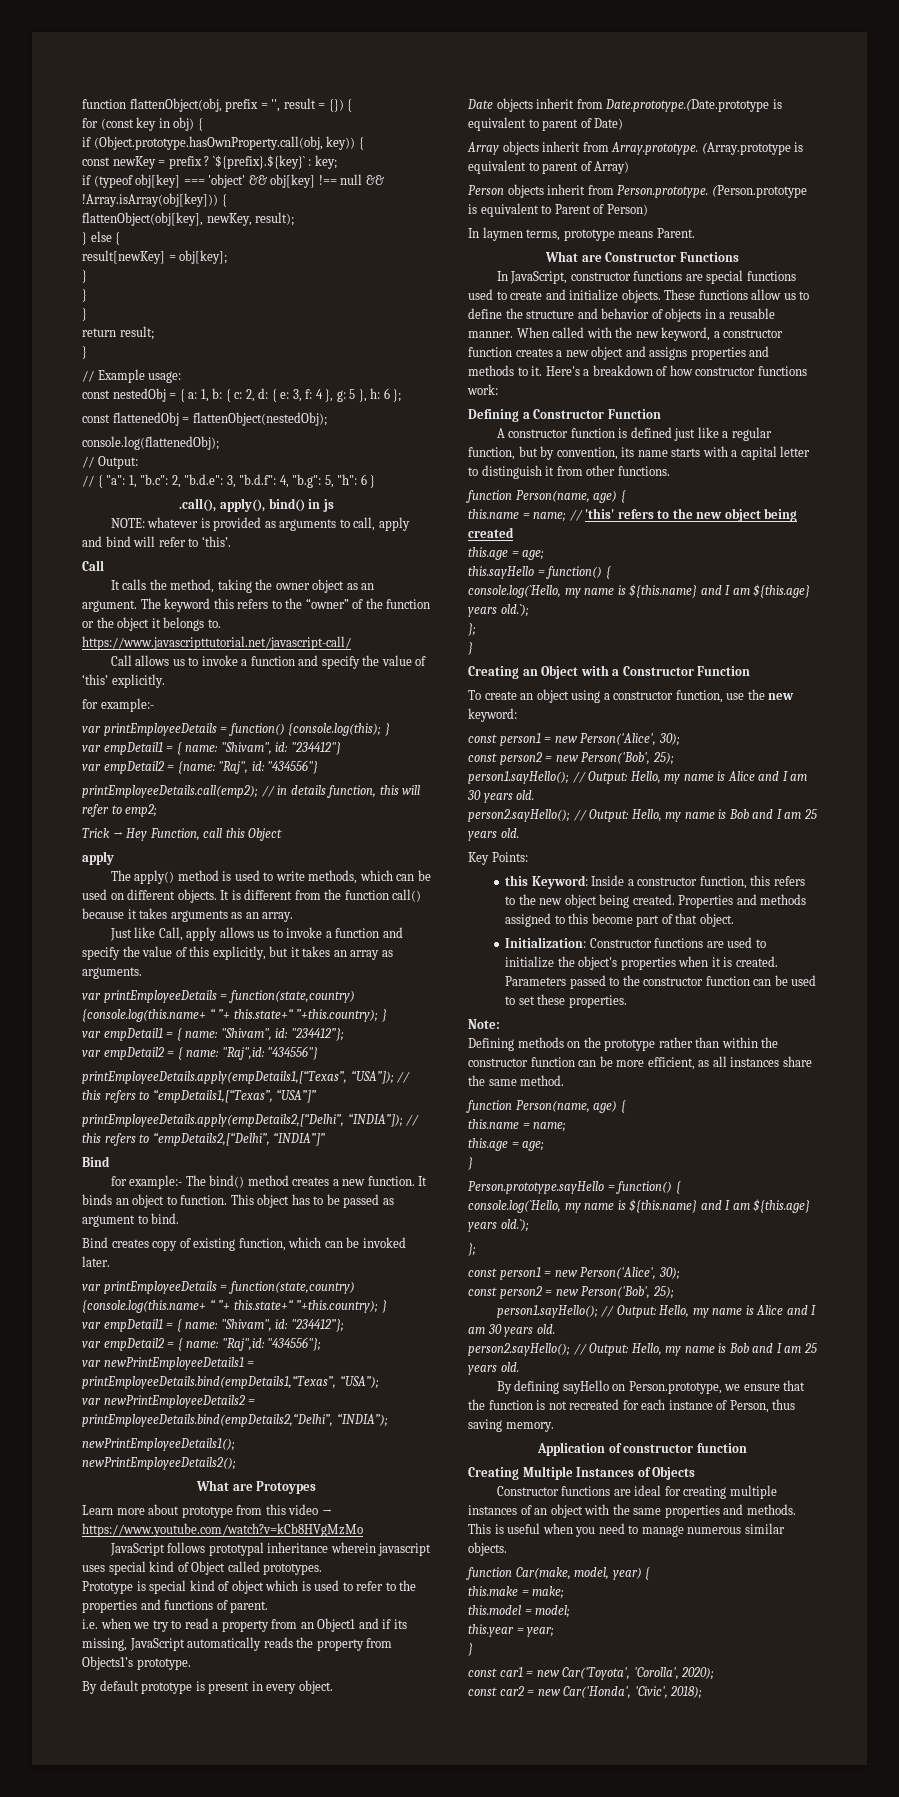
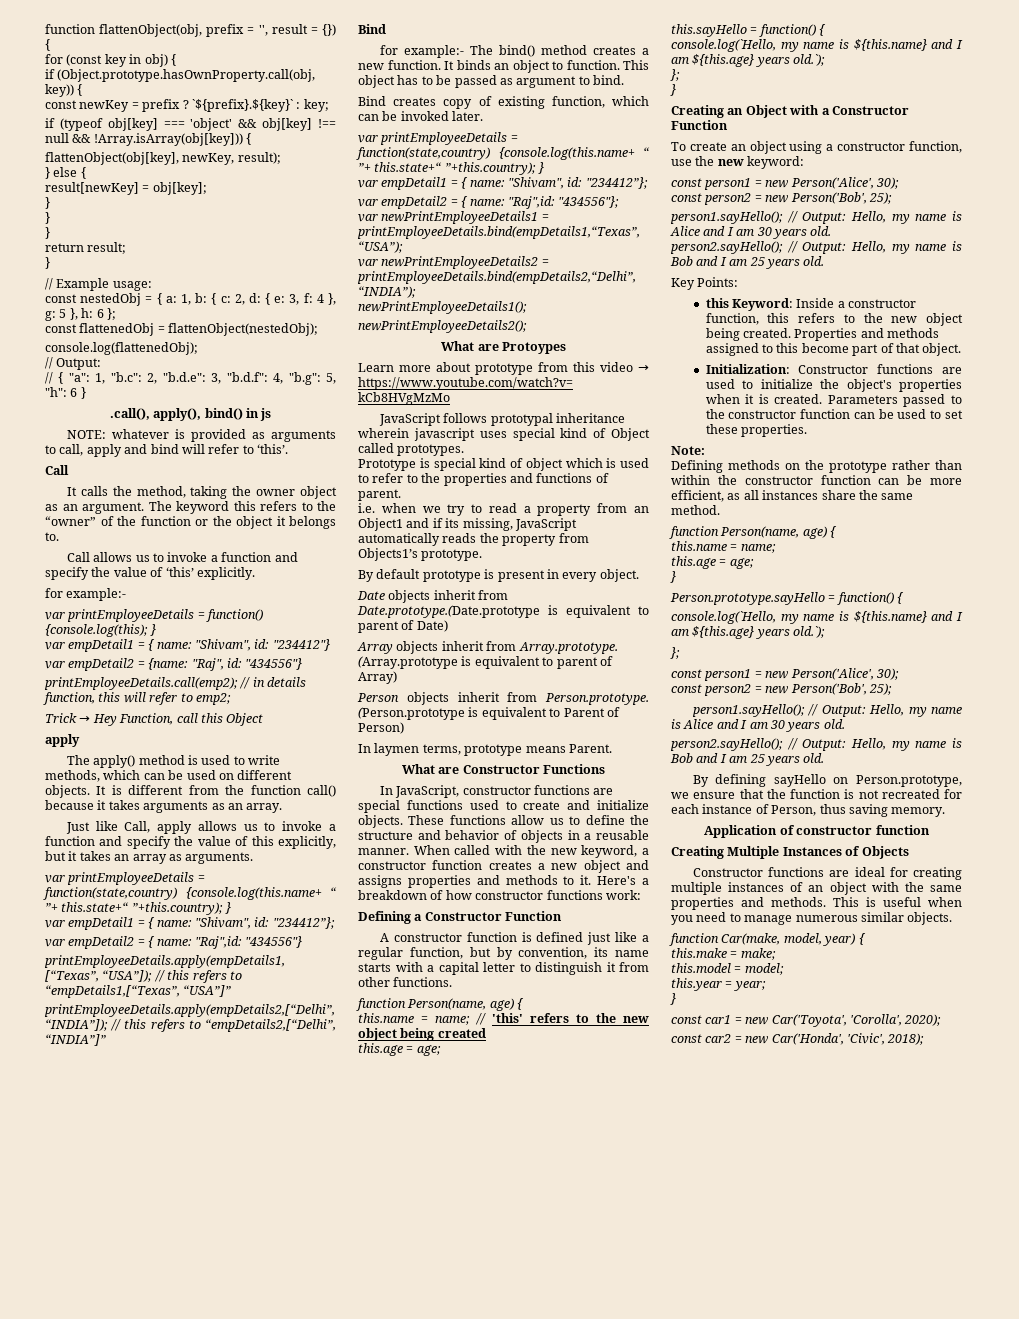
- The keyword this refers to the “owner” of the function or the object it belongs to. https://www.javascripttutorial.net/javascript-call/
+ The keyword this refers to the “owner” of the function or the object it belongs to.

